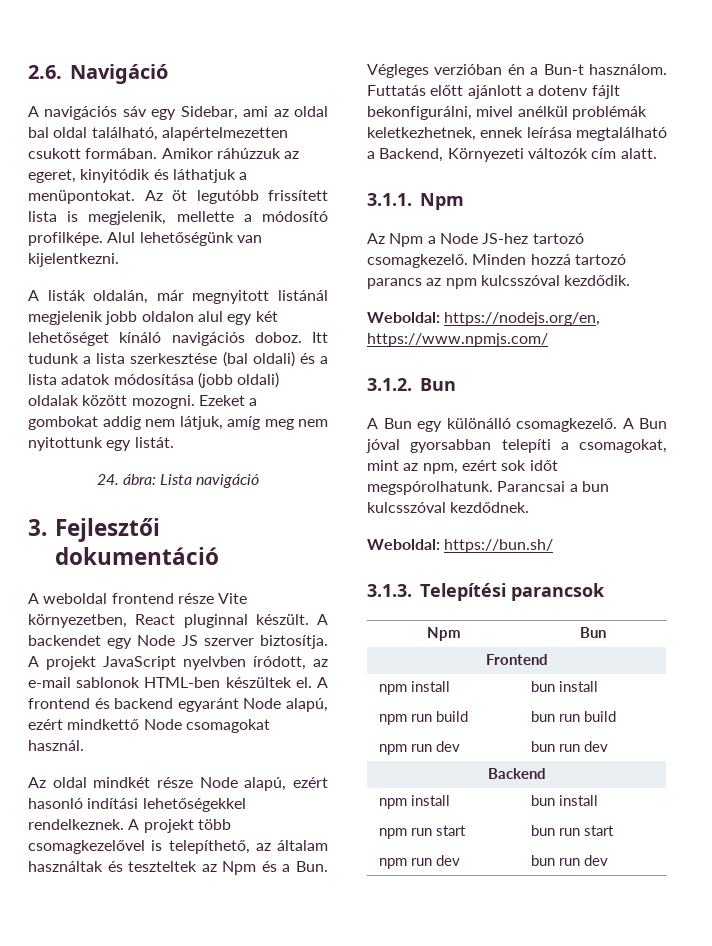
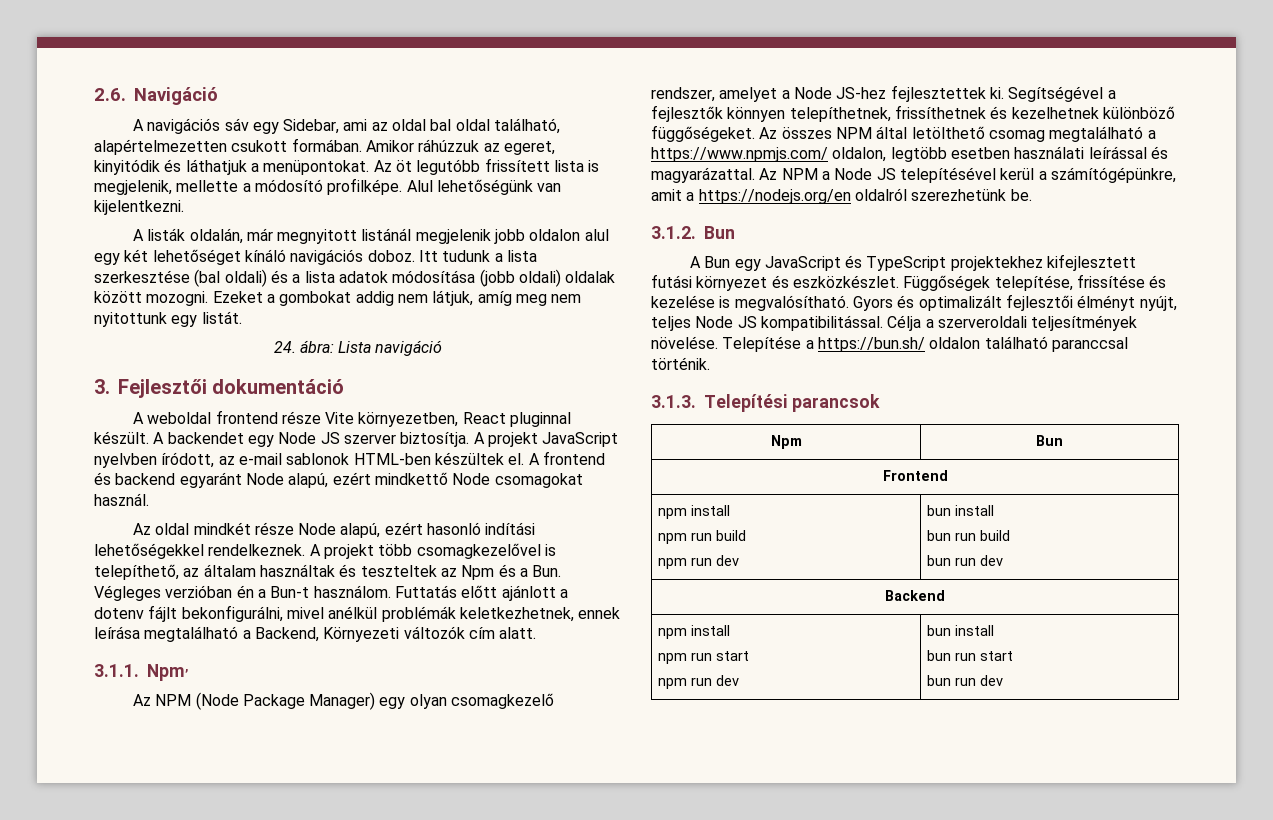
- 3.1.1. Npm
- Az Npm a Node JS-hez tartozó csomagkezelő. Minden hozzá tartozó parancs az npm kulcsszóval kezdődik.
- Weboldal: https://nodejs.org/en, https://www.npmjs.com/
+ 3.1.1. Npm,
+ Az NPM (Node Package Manager) egy olyan csomagkezelő rendszer, amelyet a Node JS-hez fejlesztettek ki. Segítségével a fejlesztők könnyen telepíthetnek, frissíthetnek és kezelhetnek különböző függőségeket. Az összes NPM által letölthető csomag megtalálható a https://www.npmjs.com/ oldalon, legtöbb esetben használati leírással és magyarázattal. Az NPM a Node JS telepítésével kerül a számítógépünkre, amit a https://nodejs.org/en oldalról szerezhetünk be.
- A Bun egy különálló csomagkezelő. A Bun jóval gyorsabban telepíti a csomagokat, mint az npm, ezért sok időt megspórolhatunk. Parancsai a bun kulcsszóval kezdődnek.
- Weboldal: https://bun.sh/
+ A Bun egy JavaScript és TypeScript projektekhez kifejlesztett futási környezet és eszközkészlet. Függőségek telepítése, frissítése és kezelése is megvalósítható. Gyors és optimalizált fejlesztői élményt nyújt, teljes Node JS kompatibilitással. Célja a szerveroldali teljesítmények növelése. Telepítése a https://bun.sh/ oldalon található paranccsal történik.

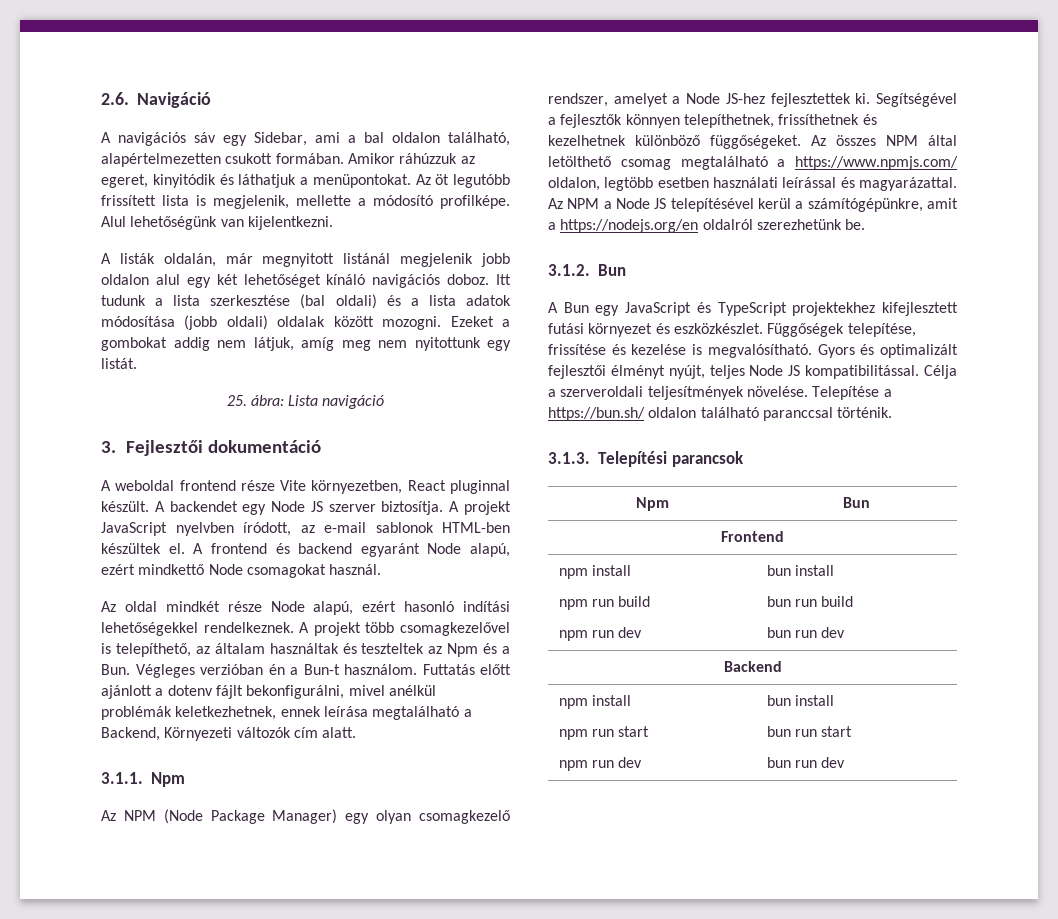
- A navigációs sáv egy Sidebar, ami az oldal bal oldal található, alapértelmezetten csukott formában.
+ A navigációs sáv egy Sidebar, ami a bal oldalon található, alapértelmezetten csukott formában.
- 24. ábra: Lista navigáció
+ 25. ábra: Lista navigáció
- 3.1.1. Npm,
+ 3.1.1. Npm

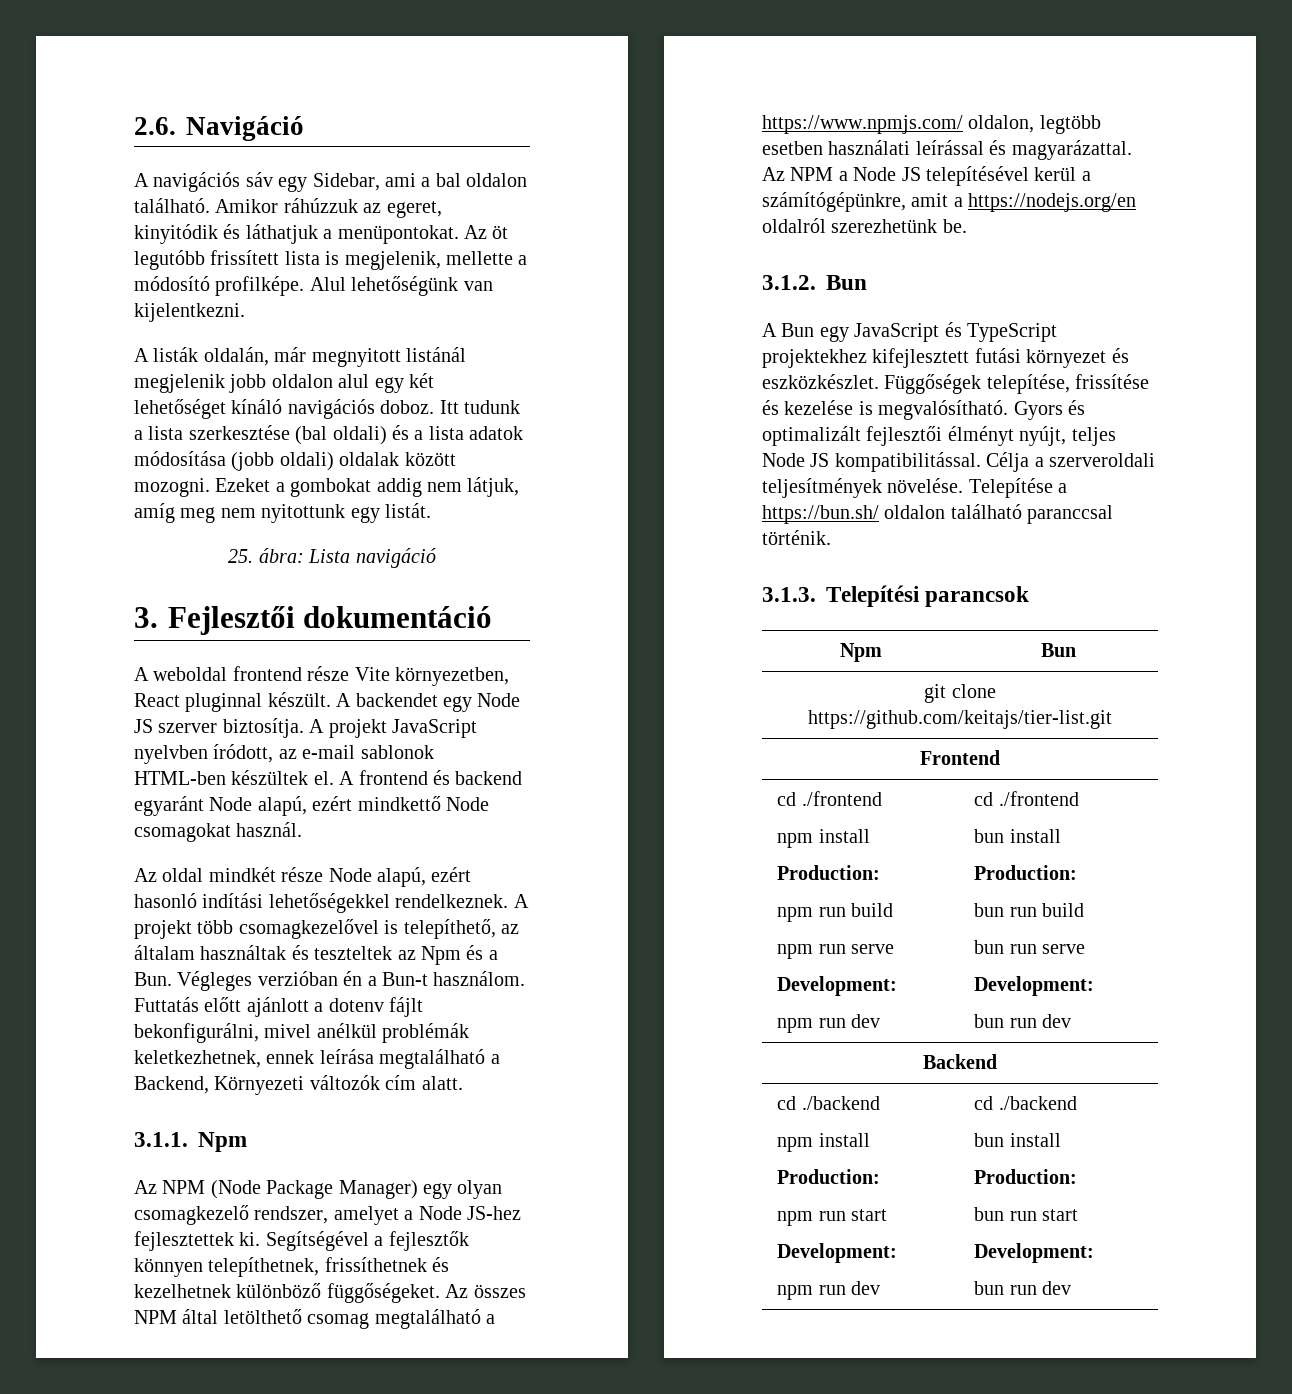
- A navigációs sáv egy Sidebar, ami a bal oldalon található, alapértelmezetten csukott formában.
+ A navigációs sáv egy Sidebar, ami a bal oldalon található.
+ git clone https://github.com/keitajs/tier-list.git
  Frontend
+ cd ./frontend
  npm install
+ Production:
  npm run build
- npm run dev | bun install
+ npm run serve
+ Development:
+ npm run dev | cd ./frontend
+ bun install
+ Production:
  bun run build
+ bun run serve
+ Development:
  Backend
+ cd ./backend
  npm install
+ Production:
  npm run start
- npm run dev | bun install
+ Development:
+ npm run dev | cd ./backend
+ bun install
+ Production:
  bun run start
+ Development:

